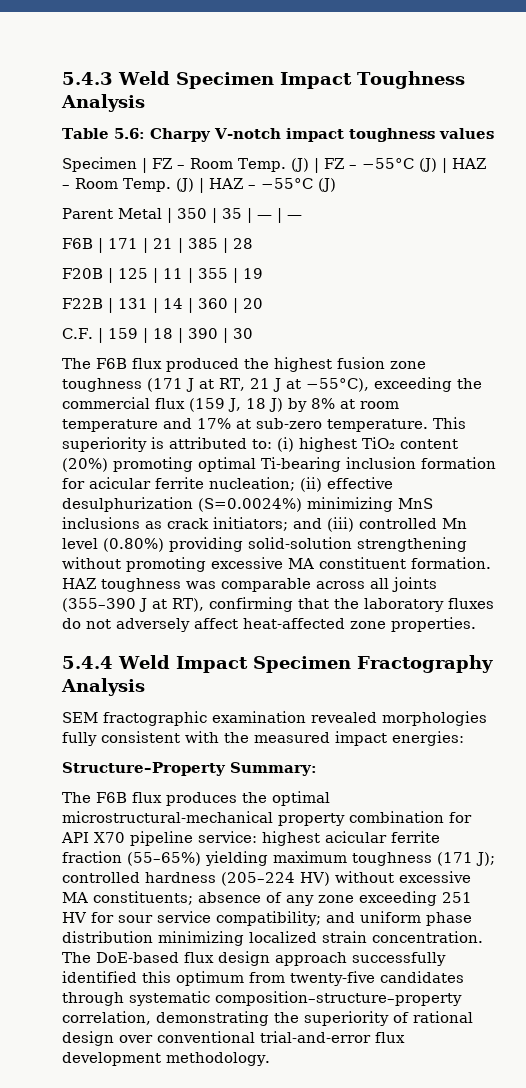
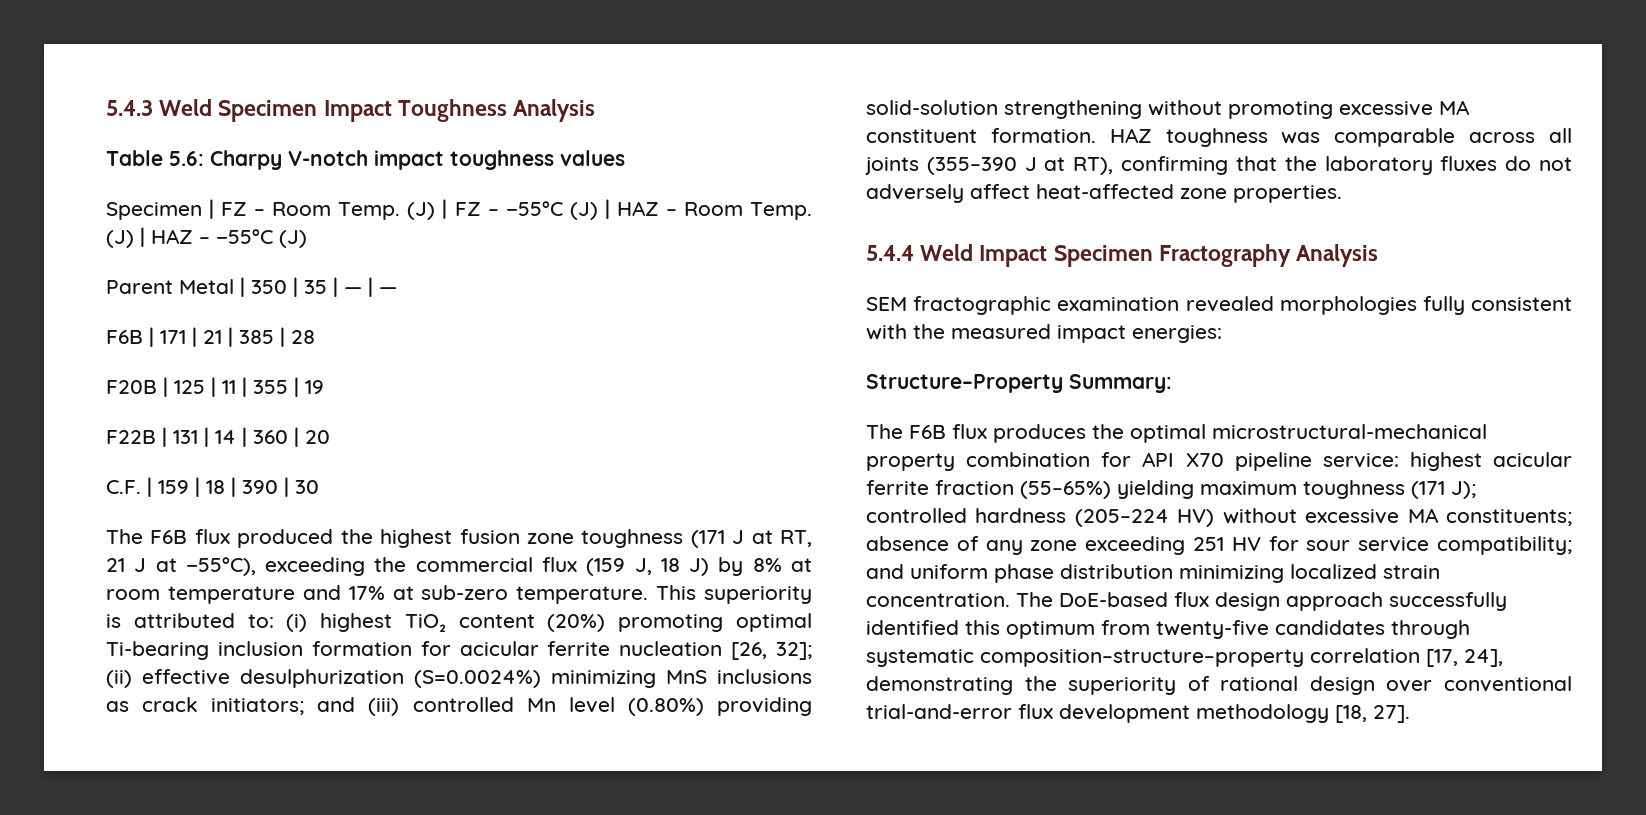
- This superiority is attributed to: (i) highest TiO₂ content (20%) promoting optimal Ti-bearing inclusion formation for acicular ferrite nucleation; (ii) effective desulphurization (S=0.0024%) minimizing MnS inclusions as crack initiators; and (iii) controlled Mn level (0.80%) providing solid-solution strengthening without promoting excessive MA constituent formation.
+ This superiority is attributed to: (i) highest TiO₂ content (20%) promoting optimal Ti-bearing inclusion formation for acicular ferrite nucleation [26, 32]; (ii) effective desulphurization (S=0.0024%) minimizing MnS inclusions as crack initiators; and (iii) controlled Mn level (0.80%) providing solid-solution strengthening without promoting excessive MA constituent formation.
- The DoE-based flux design approach successfully identified this optimum from twenty-five candidates through systematic composition–structure–property correlation, demonstrating the superiority of rational design over conventional trial-and-error flux development methodology.
+ The DoE-based flux design approach successfully identified this optimum from twenty-five candidates through systematic composition–structure–property correlation [17, 24], demonstrating the superiority of rational design over conventional trial-and-error flux development methodology [18, 27].

